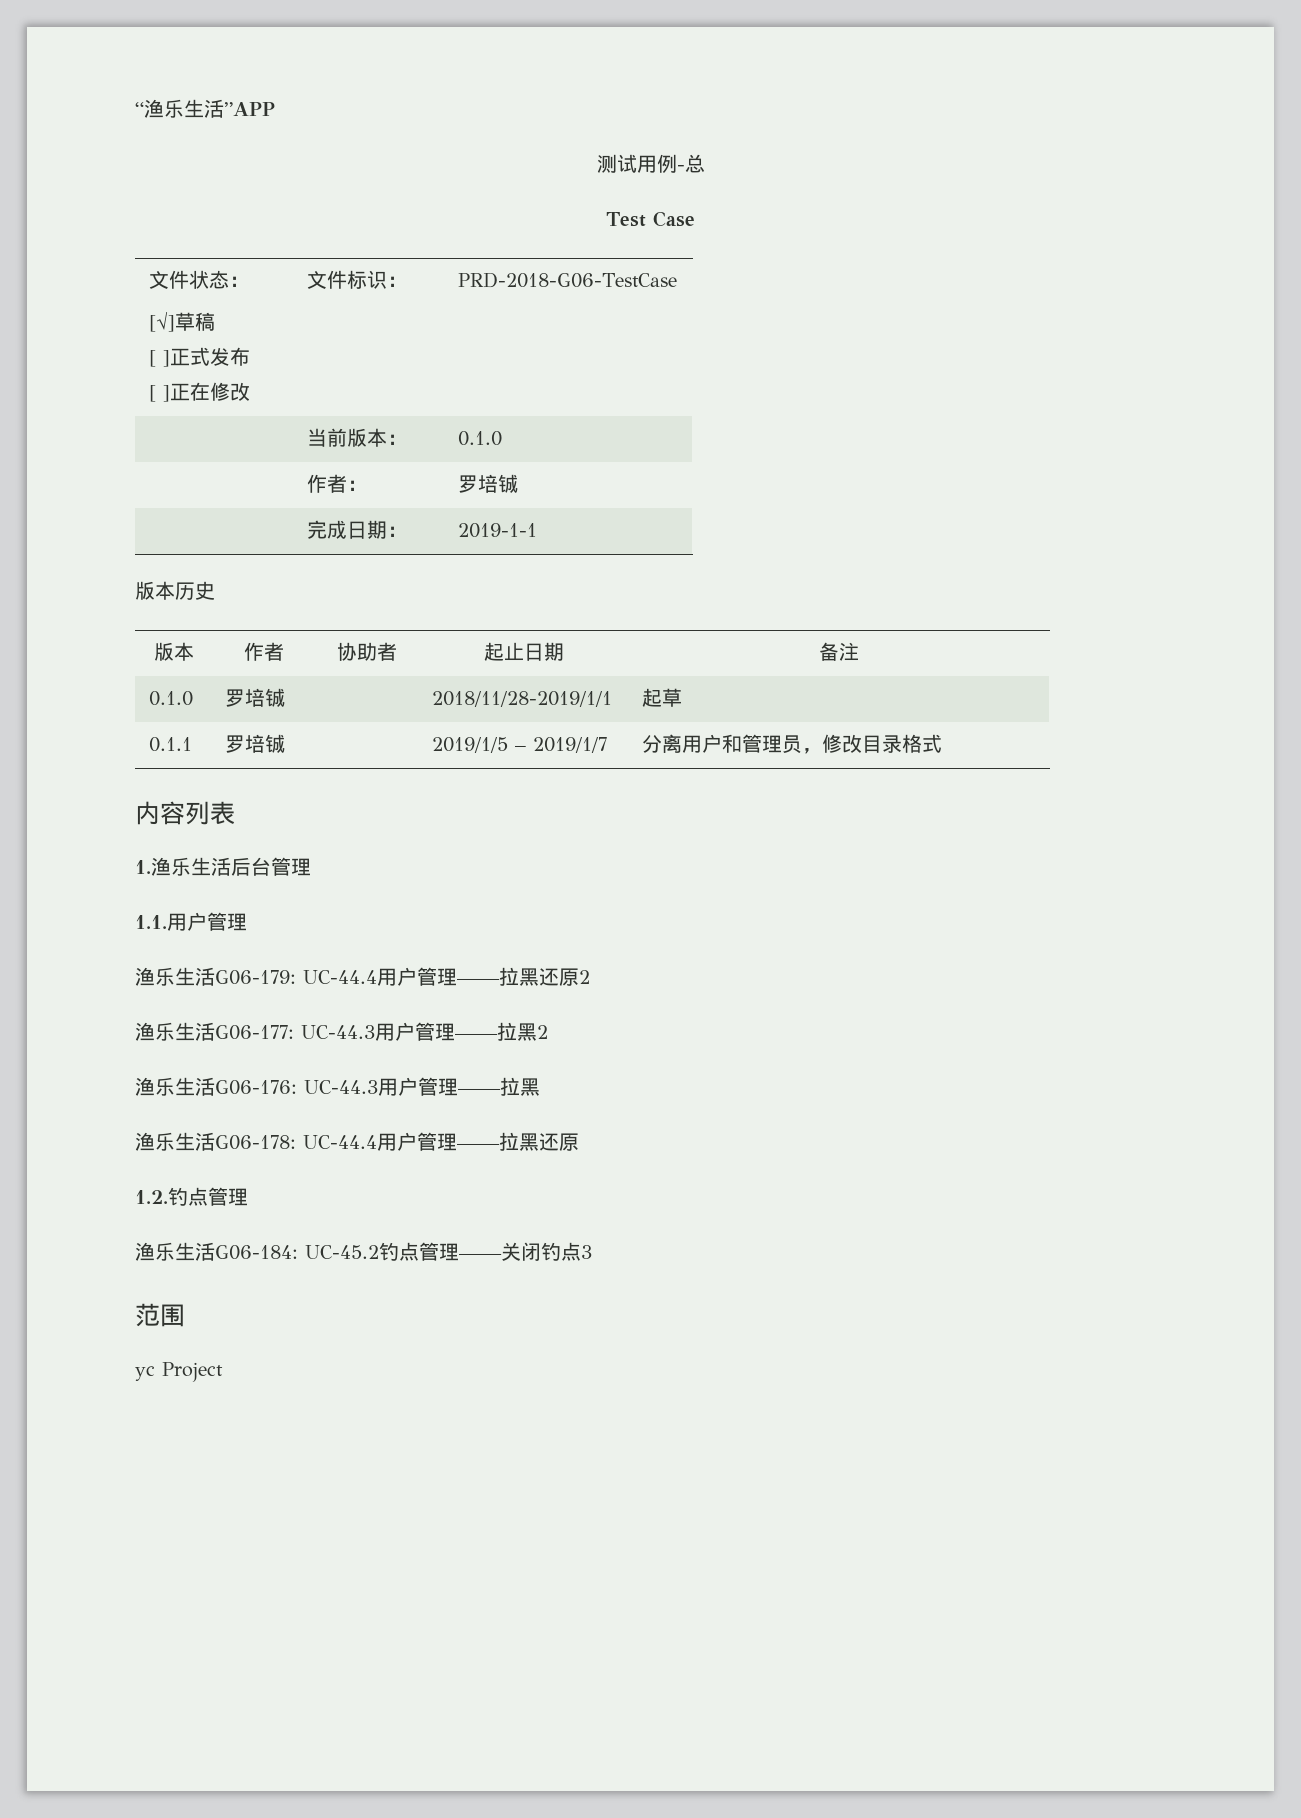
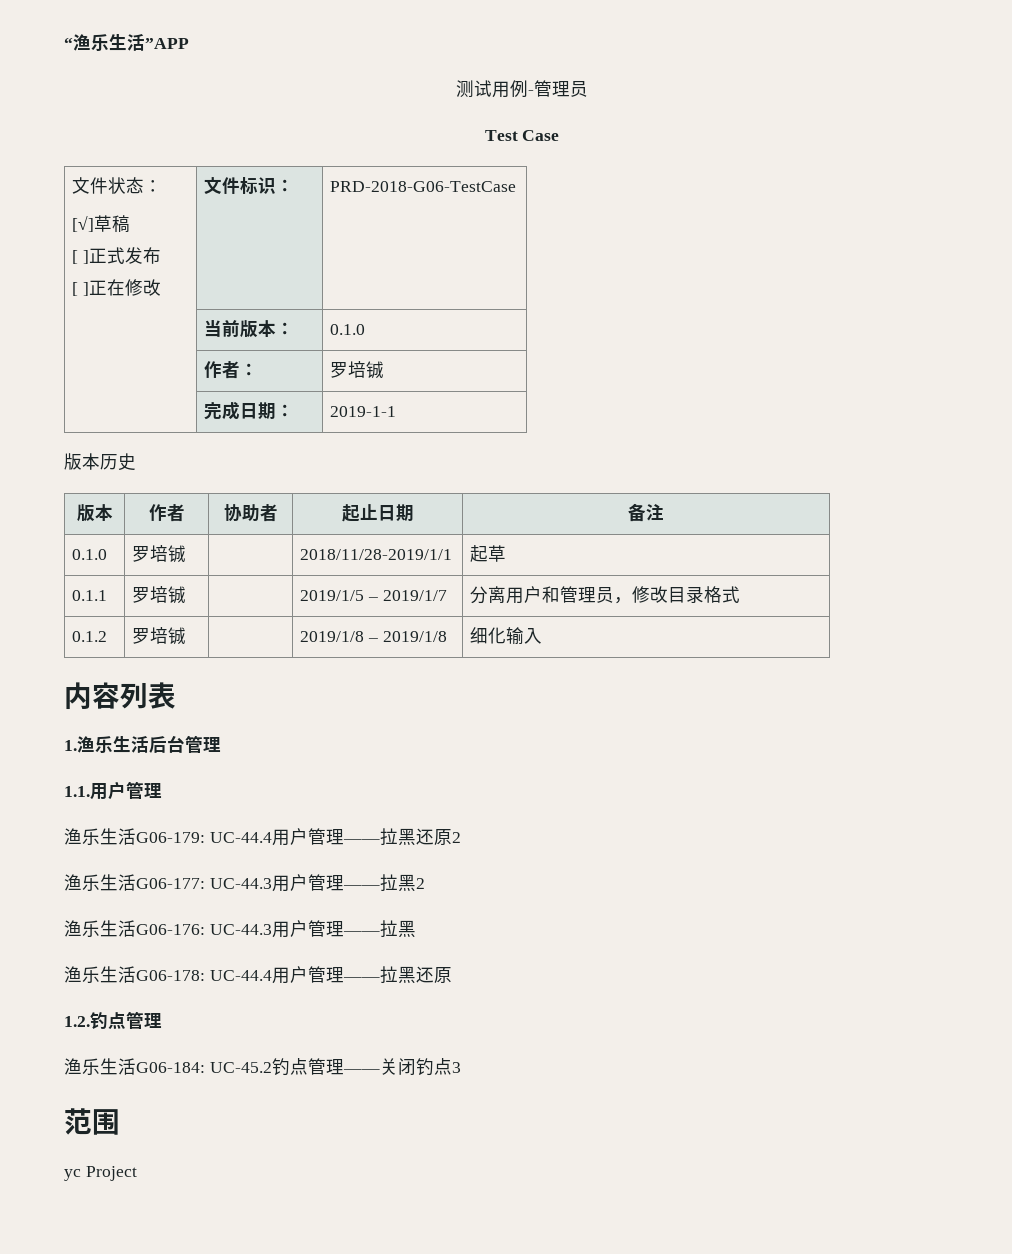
- 测试用例-总
+ 测试用例-管理员
+ 0.1.2 | 罗培铖 | | 2019/1/8 – 2019/1/8 | 细化输入

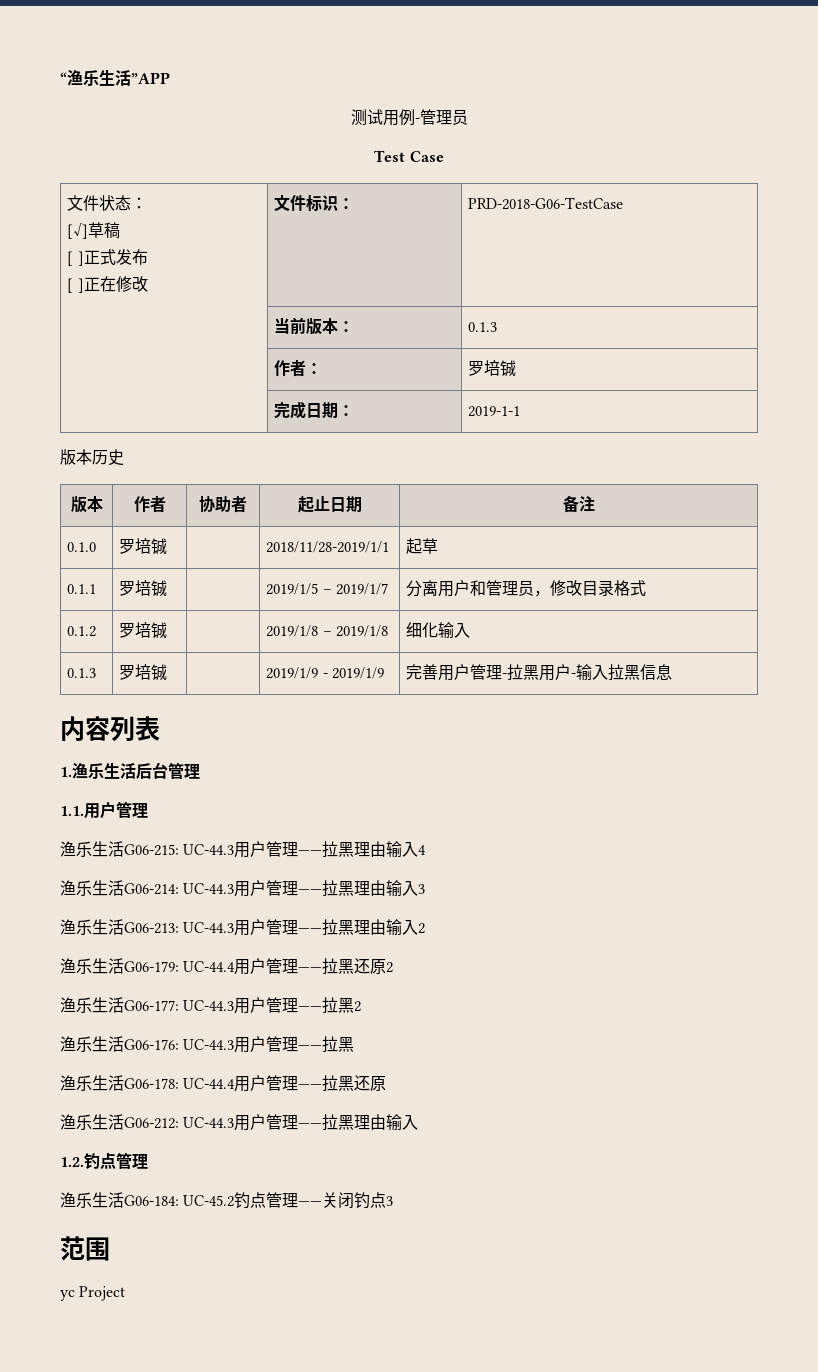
- | 当前版本： | 0.1.0
+ | 当前版本： | 0.1.3
+ 0.1.3 | 罗培铖 | | 2019/1/9 - 2019/1/9 | 完善用户管理-拉黑用户-输入拉黑信息
+ 渔乐生活G06-215: UC-44.3用户管理——拉黑理由输入4
+ 渔乐生活G06-214: UC-44.3用户管理——拉黑理由输入3
+ 渔乐生活G06-213: UC-44.3用户管理——拉黑理由输入2
+ 渔乐生活G06-212: UC-44.3用户管理——拉黑理由输入

